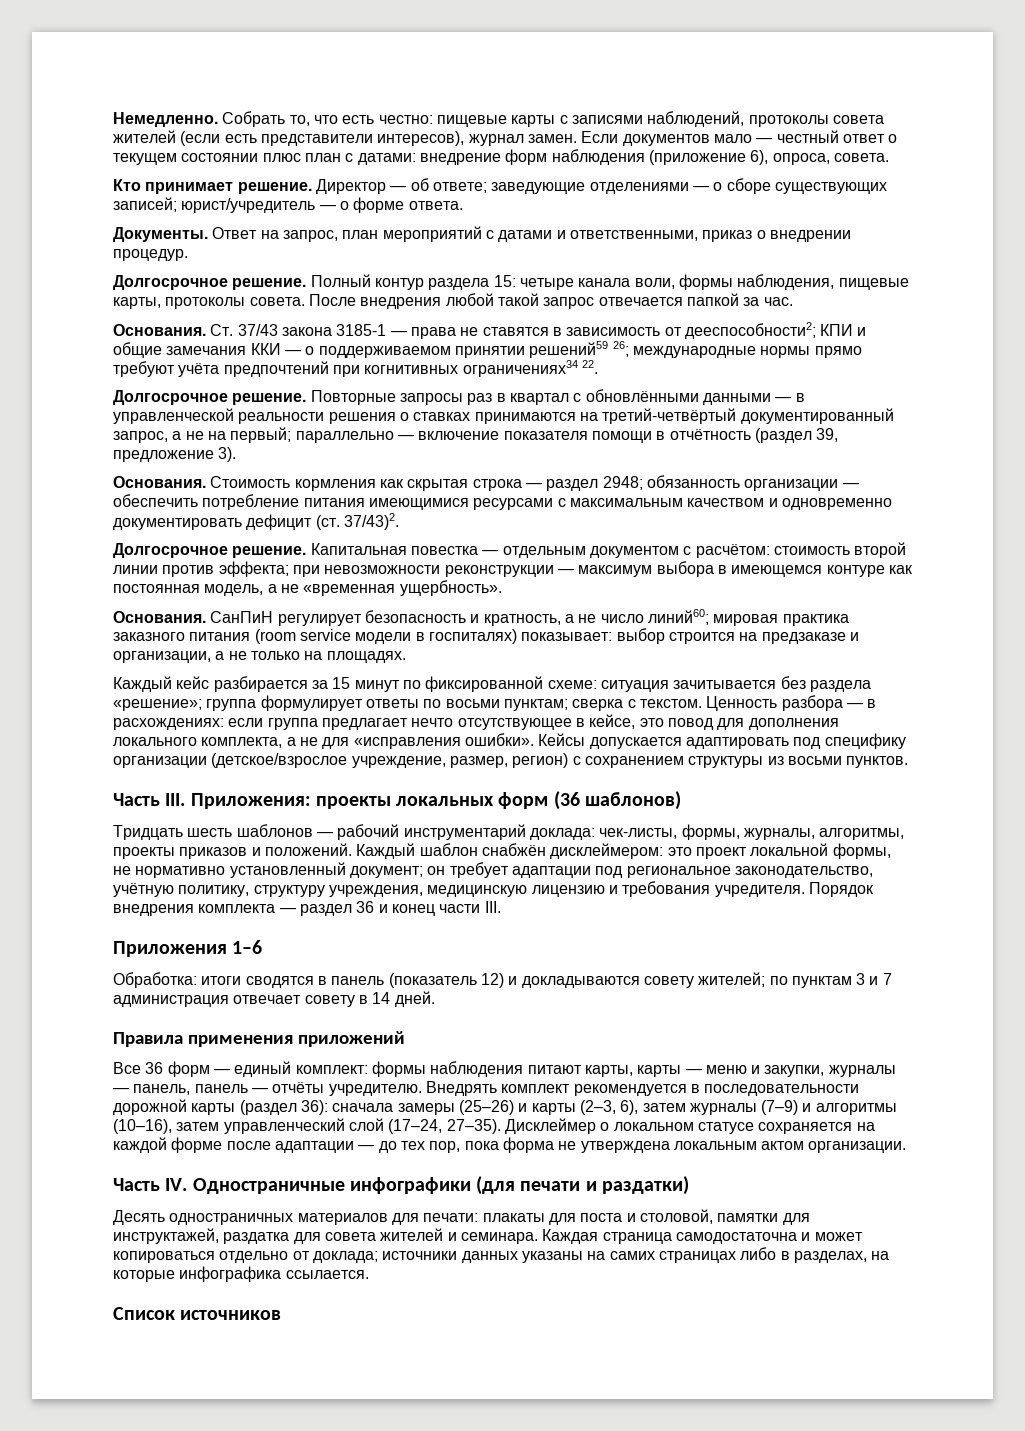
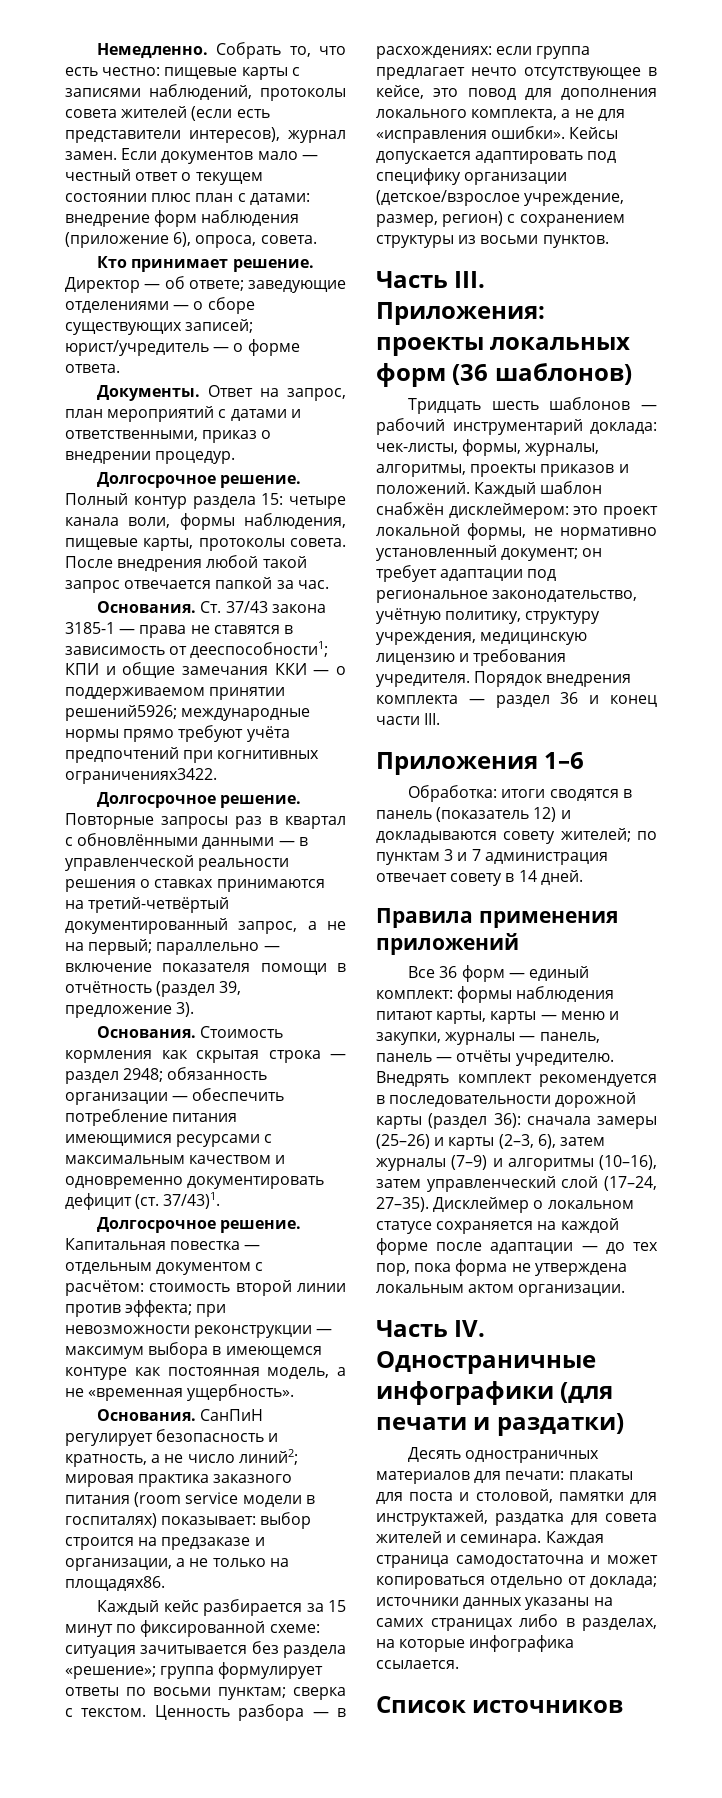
- Ст. 37/43 закона 3185-1 — права не ставятся в зависимость от дееспособности2; КПИ и общие замечания ККИ — о поддерживаемом принятии решений59 26; международные нормы прямо требуют учёта предпочтений при когнитивных ограничениях34 22.
+ Ст. 37/43 закона 3185-1 — права не ставятся в зависимость от дееспособности1; КПИ и общие замечания ККИ — о поддерживаемом принятии решений5926; международные нормы прямо требуют учёта предпочтений при когнитивных ограничениях3422.
- Стоимость кормления как скрытая строка — раздел 2948; обязанность организации — обеспечить потребление питания имеющимися ресурсами с максимальным качеством и одновременно документировать дефицит (ст. 37/43)2.
+ Стоимость кормления как скрытая строка — раздел 2948; обязанность организации — обеспечить потребление питания имеющимися ресурсами с максимальным качеством и одновременно документировать дефицит (ст. 37/43)1.
- СанПиН регулирует безопасность и кратность, а не число линий60; мировая практика заказного питания (room service модели в госпиталях) показывает: выбор строится на предзаказе и организации, а не только на площадях.
+ СанПиН регулирует безопасность и кратность, а не число линий2; мировая практика заказного питания (room service модели в госпиталях) показывает: выбор строится на предзаказе и организации, а не только на площадях86.

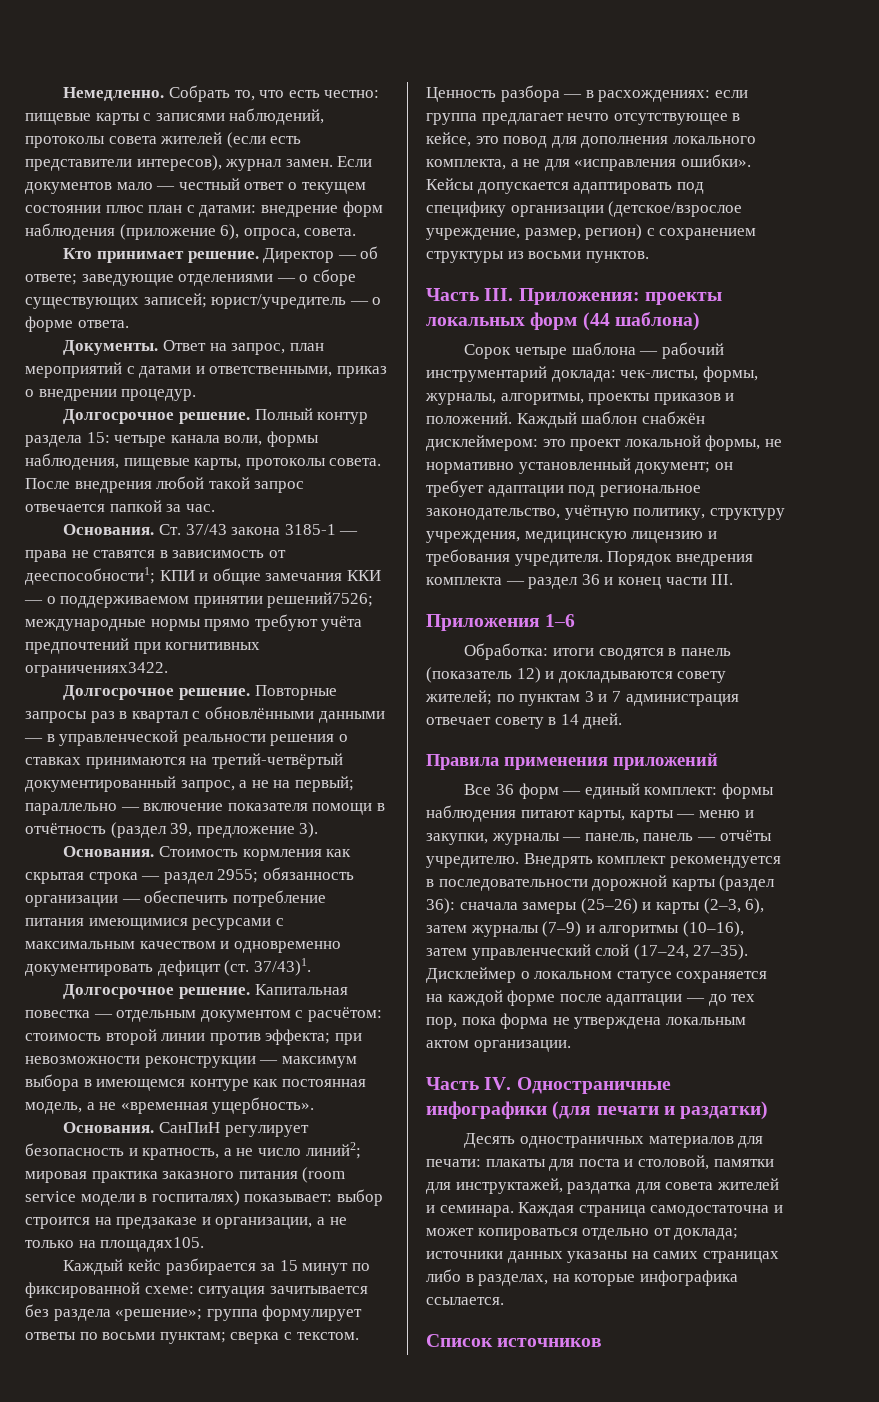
- Ст. 37/43 закона 3185-1 — права не ставятся в зависимость от дееспособности1; КПИ и общие замечания ККИ — о поддерживаемом принятии решений5926; международные нормы прямо требуют учёта предпочтений при когнитивных ограничениях3422.
+ Ст. 37/43 закона 3185-1 — права не ставятся в зависимость от дееспособности1; КПИ и общие замечания ККИ — о поддерживаемом принятии решений7526; международные нормы прямо требуют учёта предпочтений при когнитивных ограничениях3422.
- Стоимость кормления как скрытая строка — раздел 2948; обязанность организации — обеспечить потребление питания имеющимися ресурсами с максимальным качеством и одновременно документировать дефицит (ст. 37/43)1.
+ Стоимость кормления как скрытая строка — раздел 2955; обязанность организации — обеспечить потребление питания имеющимися ресурсами с максимальным качеством и одновременно документировать дефицит (ст. 37/43)1.
- СанПиН регулирует безопасность и кратность, а не число линий2; мировая практика заказного питания (room service модели в госпиталях) показывает: выбор строится на предзаказе и организации, а не только на площадях86.
+ СанПиН регулирует безопасность и кратность, а не число линий2; мировая практика заказного питания (room service модели в госпиталях) показывает: выбор строится на предзаказе и организации, а не только на площадях105.
- Часть III. Приложения: проекты локальных форм (36 шаблонов)
- Тридцать шесть шаблонов — рабочий инструментарий доклада: чек-листы, формы, журналы, алгоритмы, проекты приказов и положений.
+ Часть III. Приложения: проекты локальных форм (44 шаблона)
+ Сорок четыре шаблона — рабочий инструментарий доклада: чек-листы, формы, журналы, алгоритмы, проекты приказов и положений.

